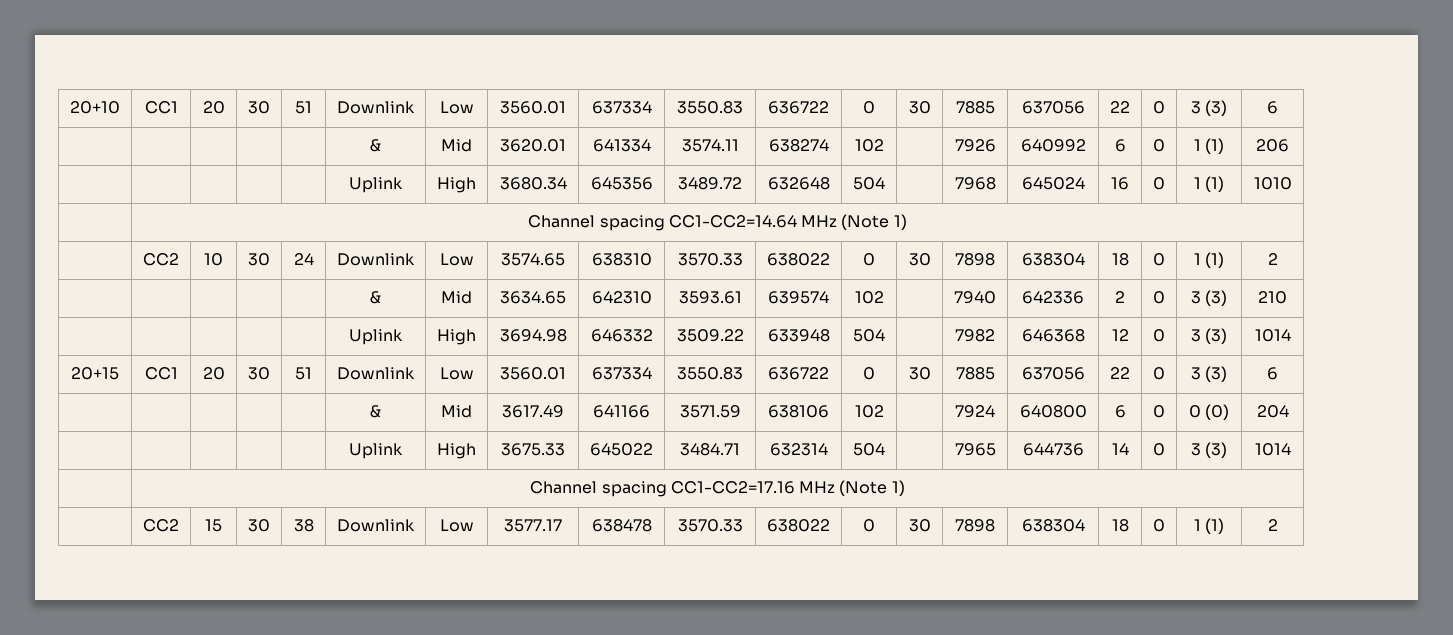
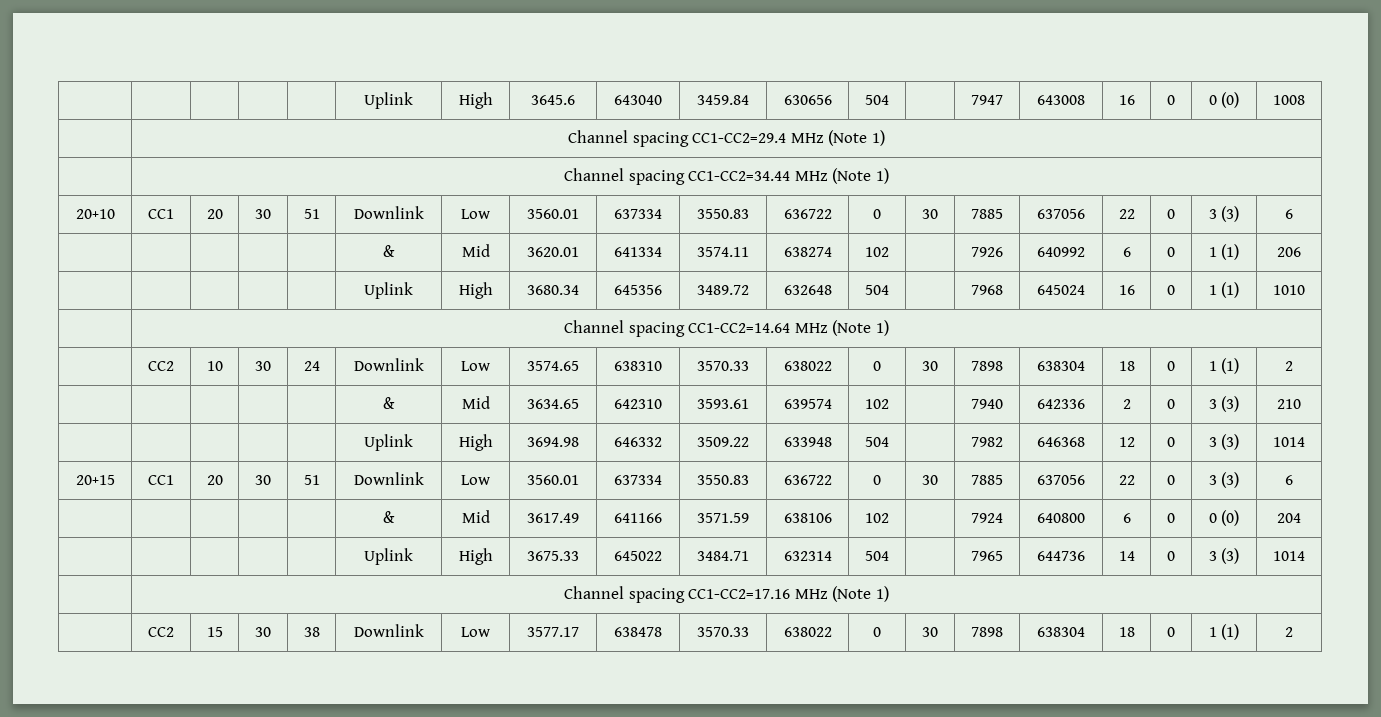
+ | | | | | Uplink | High | 3645.6 | 643040 | 3459.84 | 630656 | 504 | | 7947 | 643008 | 16 | 0 | 0 (0) | 1008
+ | Channel spacing CC1-CC2=29.4 MHz (Note 1)
+ | Channel spacing CC1-CC2=34.44 MHz (Note 1)

